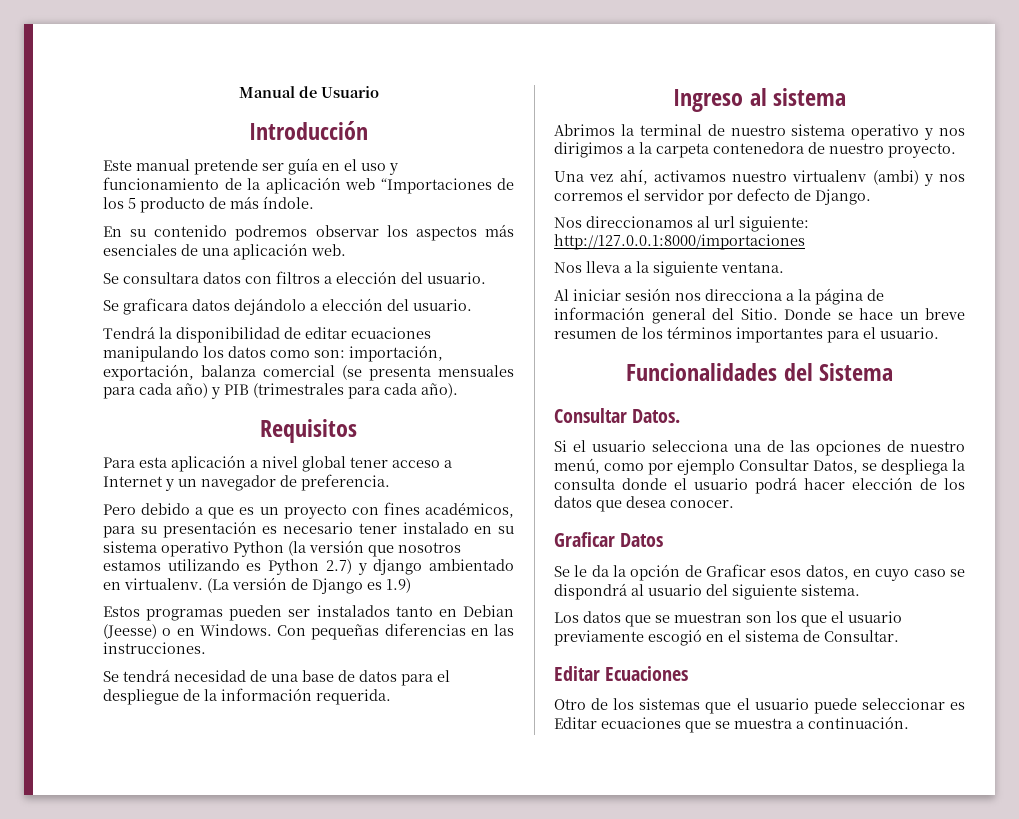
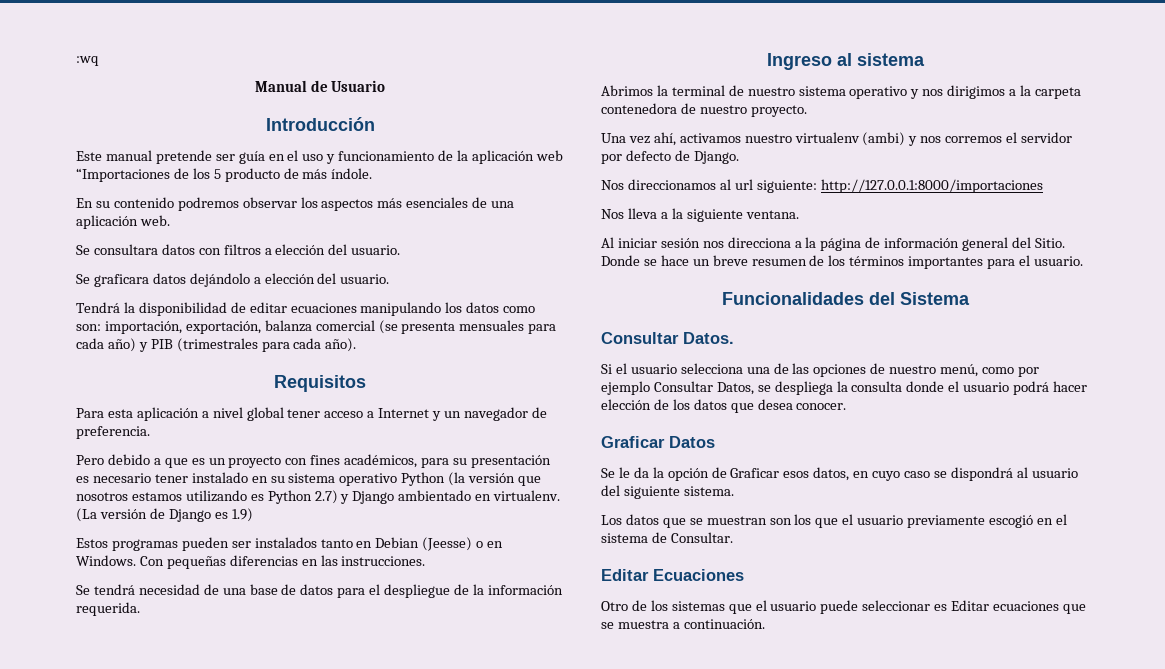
+ :wq
- Pero debido a que es un proyecto con fines académicos, para su presentación es necesario tener instalado en su sistema operativo Python (la versión que nosotros estamos utilizando es Python 2.7) y django ambientado en virtualenv.
+ Pero debido a que es un proyecto con fines académicos, para su presentación es necesario tener instalado en su sistema operativo Python (la versión que nosotros estamos utilizando es Python 2.7) y Django ambientado en virtualenv.

